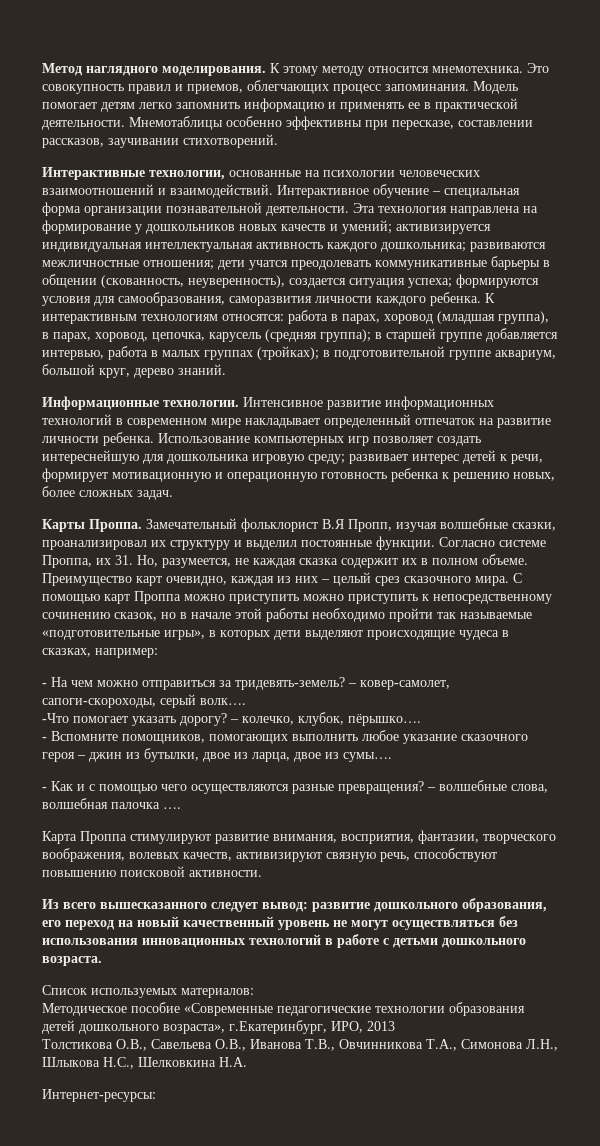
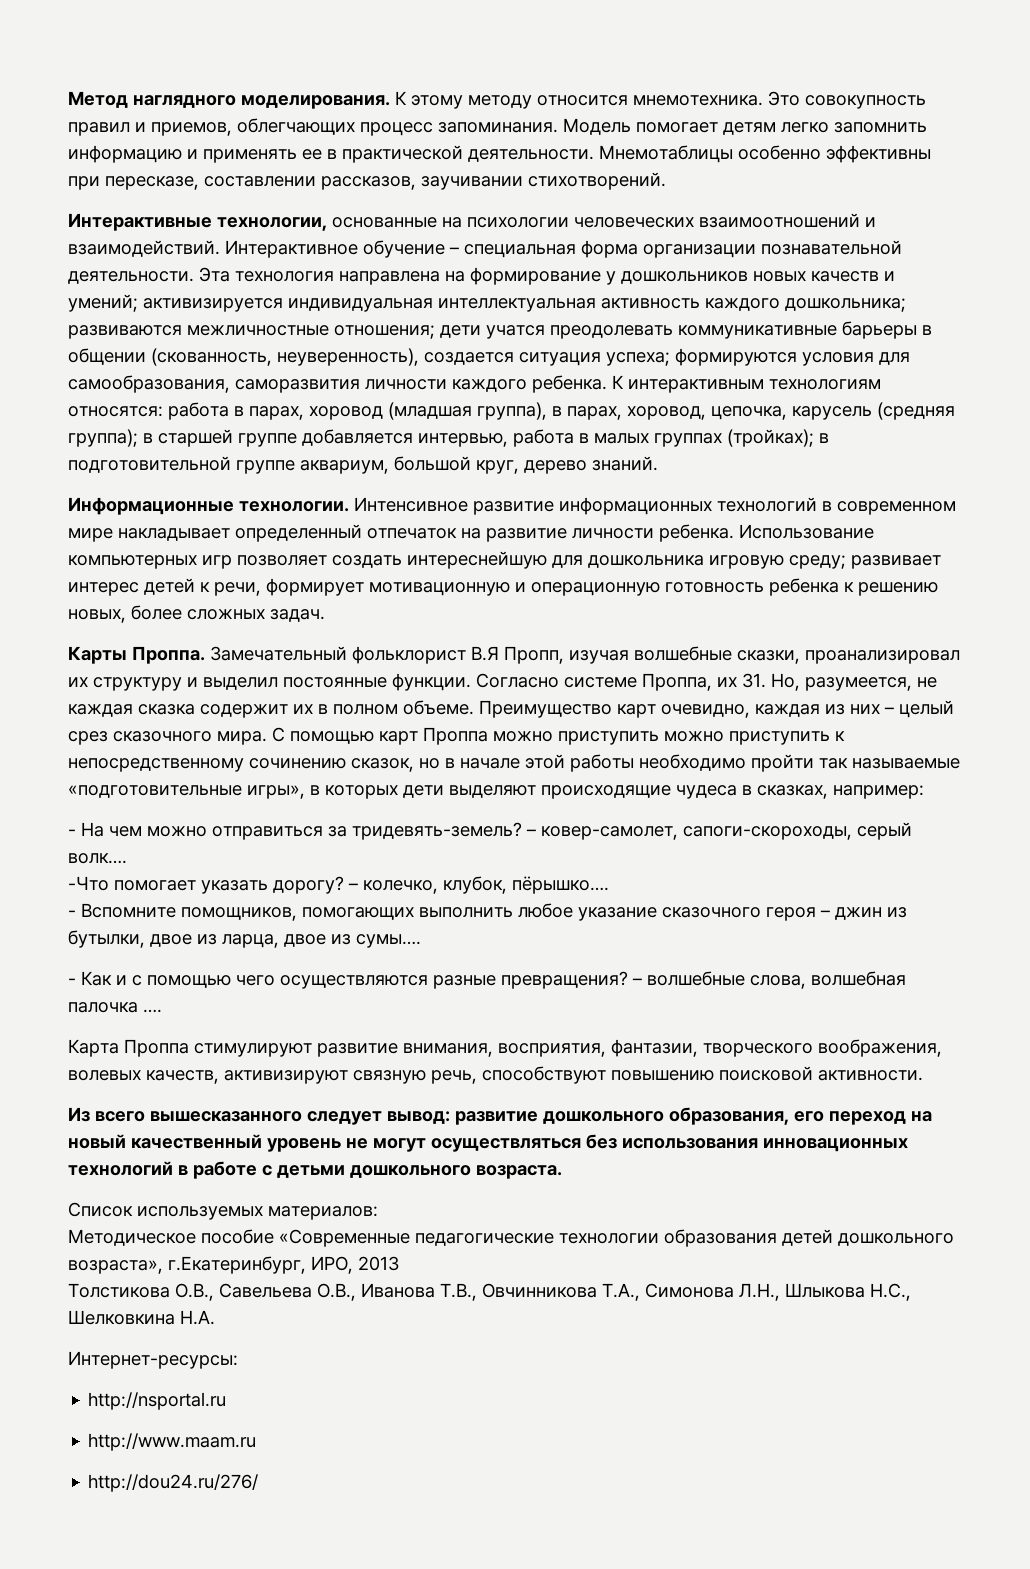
+ http://nsportal.ru
+ http://www.maam.ru
+ http://dou24.ru/276/

